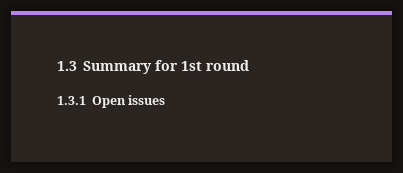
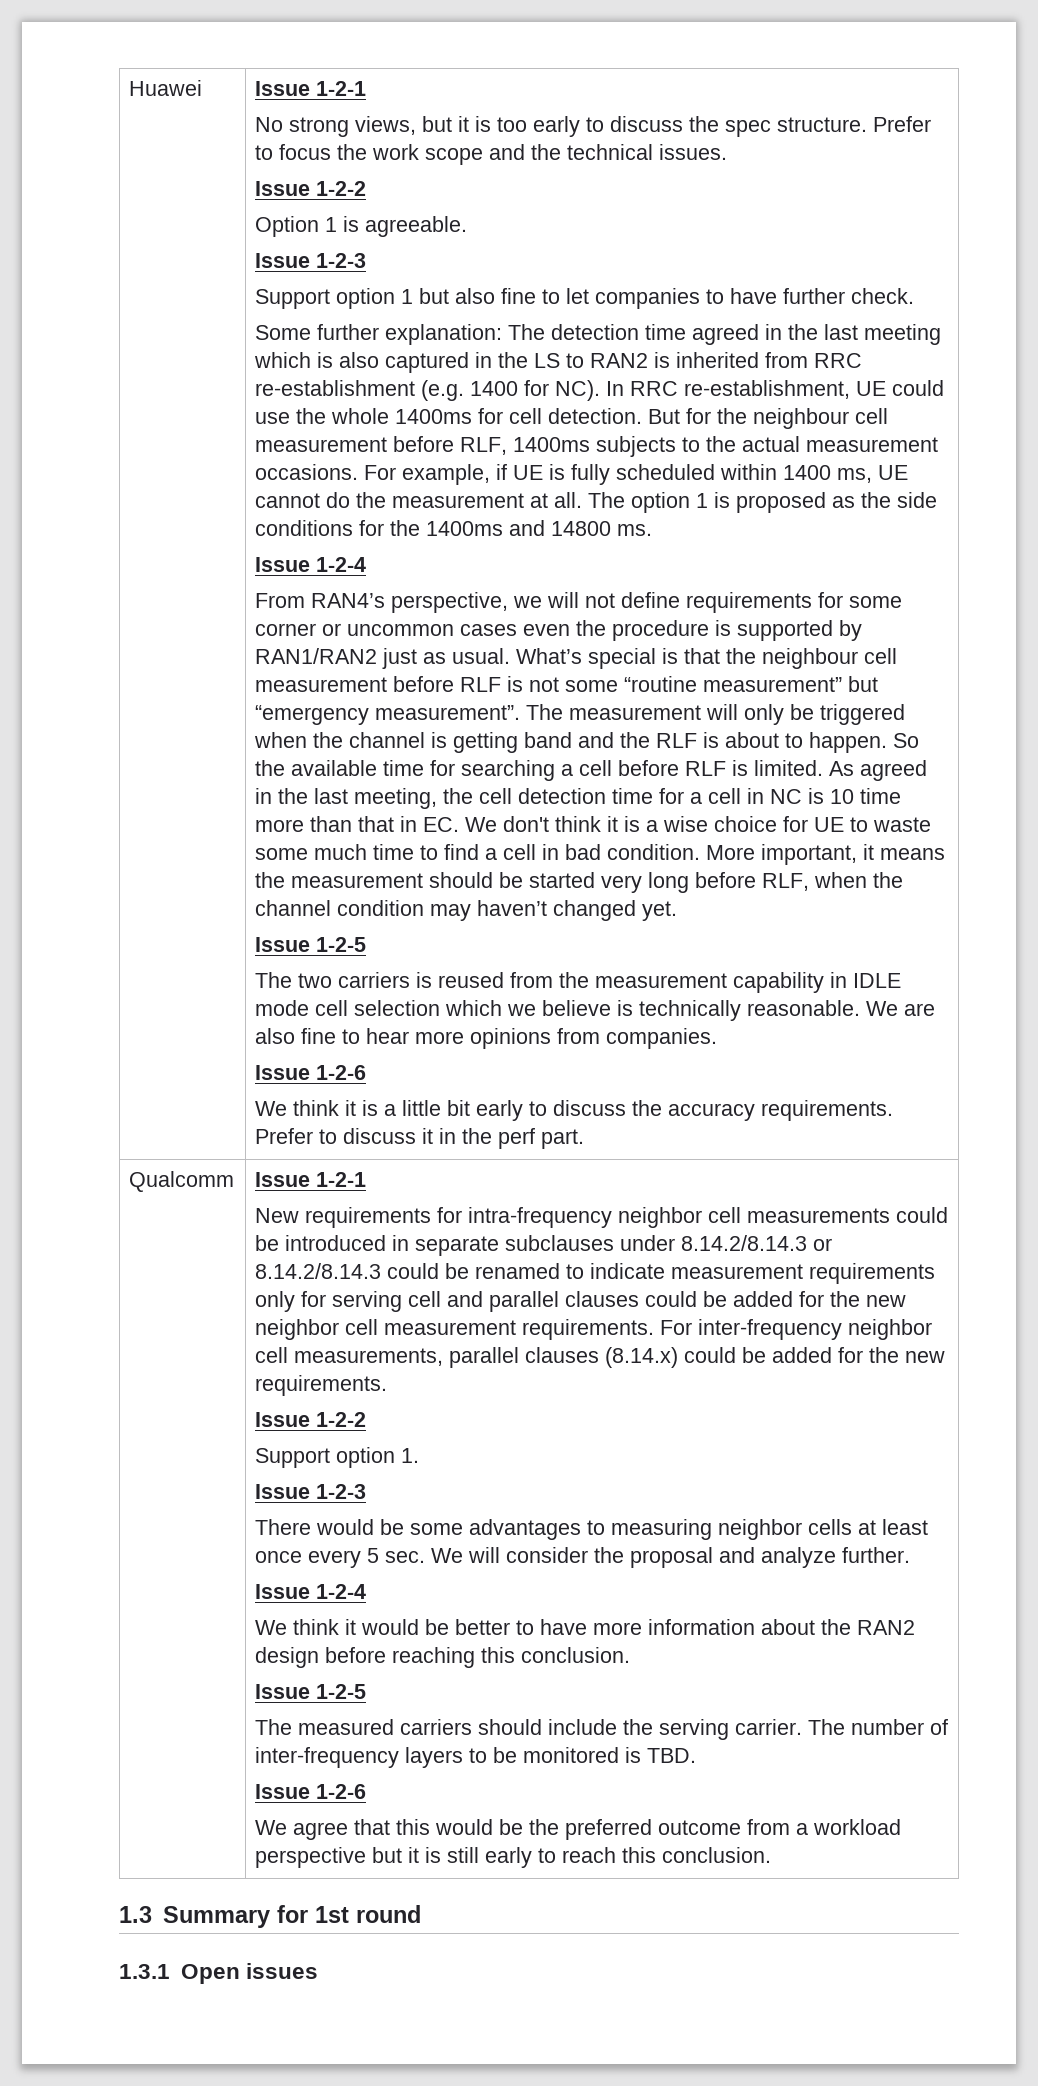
+ Huawei | Issue 1-2-1
+ No strong views, but it is too early to discuss the spec structure. Prefer to focus the work scope and the technical issues.
+ Issue 1-2-2
+ Option 1 is agreeable.
+ Issue 1-2-3
+ Support option 1 but also fine to let companies to have further check.
+ Some further explanation: The detection time agreed in the last meeting which is also captured in the LS to RAN2 is inherited from RRC re-establishment (e.g. 1400 for NC). In RRC re-establishment, UE could use the whole 1400ms for cell detection. But for the neighbour cell measurement before RLF, 1400ms subjects to the actual measurement occasions. For example, if UE is fully scheduled within 1400 ms, UE cannot do the measurement at all. The option 1 is proposed as the side conditions for the 1400ms and 14800 ms.
+ Issue 1-2-4
+ From RAN4’s perspective, we will not define requirements for some corner or uncommon cases even the procedure is supported by RAN1/RAN2 just as usual. What’s special is that the neighbour cell measurement before RLF is not some “routine measurement” but “emergency measurement”. The measurement will only be triggered when the channel is getting band and the RLF is about to happen. So the available time for searching a cell before RLF is limited. As agreed in the last meeting, the cell detection time for a cell in NC is 10 time more than that in EC. We don't think it is a wise choice for UE to waste some much time to find a cell in bad condition. More important, it means the measurement should be started very long before RLF, when the channel condition may haven’t changed yet.
+ Issue 1-2-5
+ The two carriers is reused from the measurement capability in IDLE mode cell selection which we believe is technically reasonable. We are also fine to hear more opinions from companies.
+ Issue 1-2-6
+ We think it is a little bit early to discuss the accuracy requirements. Prefer to discuss it in the perf part.
+ Qualcomm | Issue 1-2-1
+ New requirements for intra-frequency neighbor cell measurements could be introduced in separate subclauses under 8.14.2/8.14.3 or 8.14.2/8.14.3 could be renamed to indicate measurement requirements only for serving cell and parallel clauses could be added for the new neighbor cell measurement requirements. For inter-frequency neighbor cell measurements, parallel clauses (8.14.x) could be added for the new requirements.
+ Issue 1-2-2
+ Support option 1.
+ Issue 1-2-3
+ There would be some advantages to measuring neighbor cells at least once every 5 sec. We will consider the proposal and analyze further.
+ Issue 1-2-4
+ We think it would be better to have more information about the RAN2 design before reaching this conclusion.
+ Issue 1-2-5
+ The measured carriers should include the serving carrier. The number of inter-frequency layers to be monitored is TBD.
+ Issue 1-2-6
+ We agree that this would be the preferred outcome from a workload perspective but it is still early to reach this conclusion.

